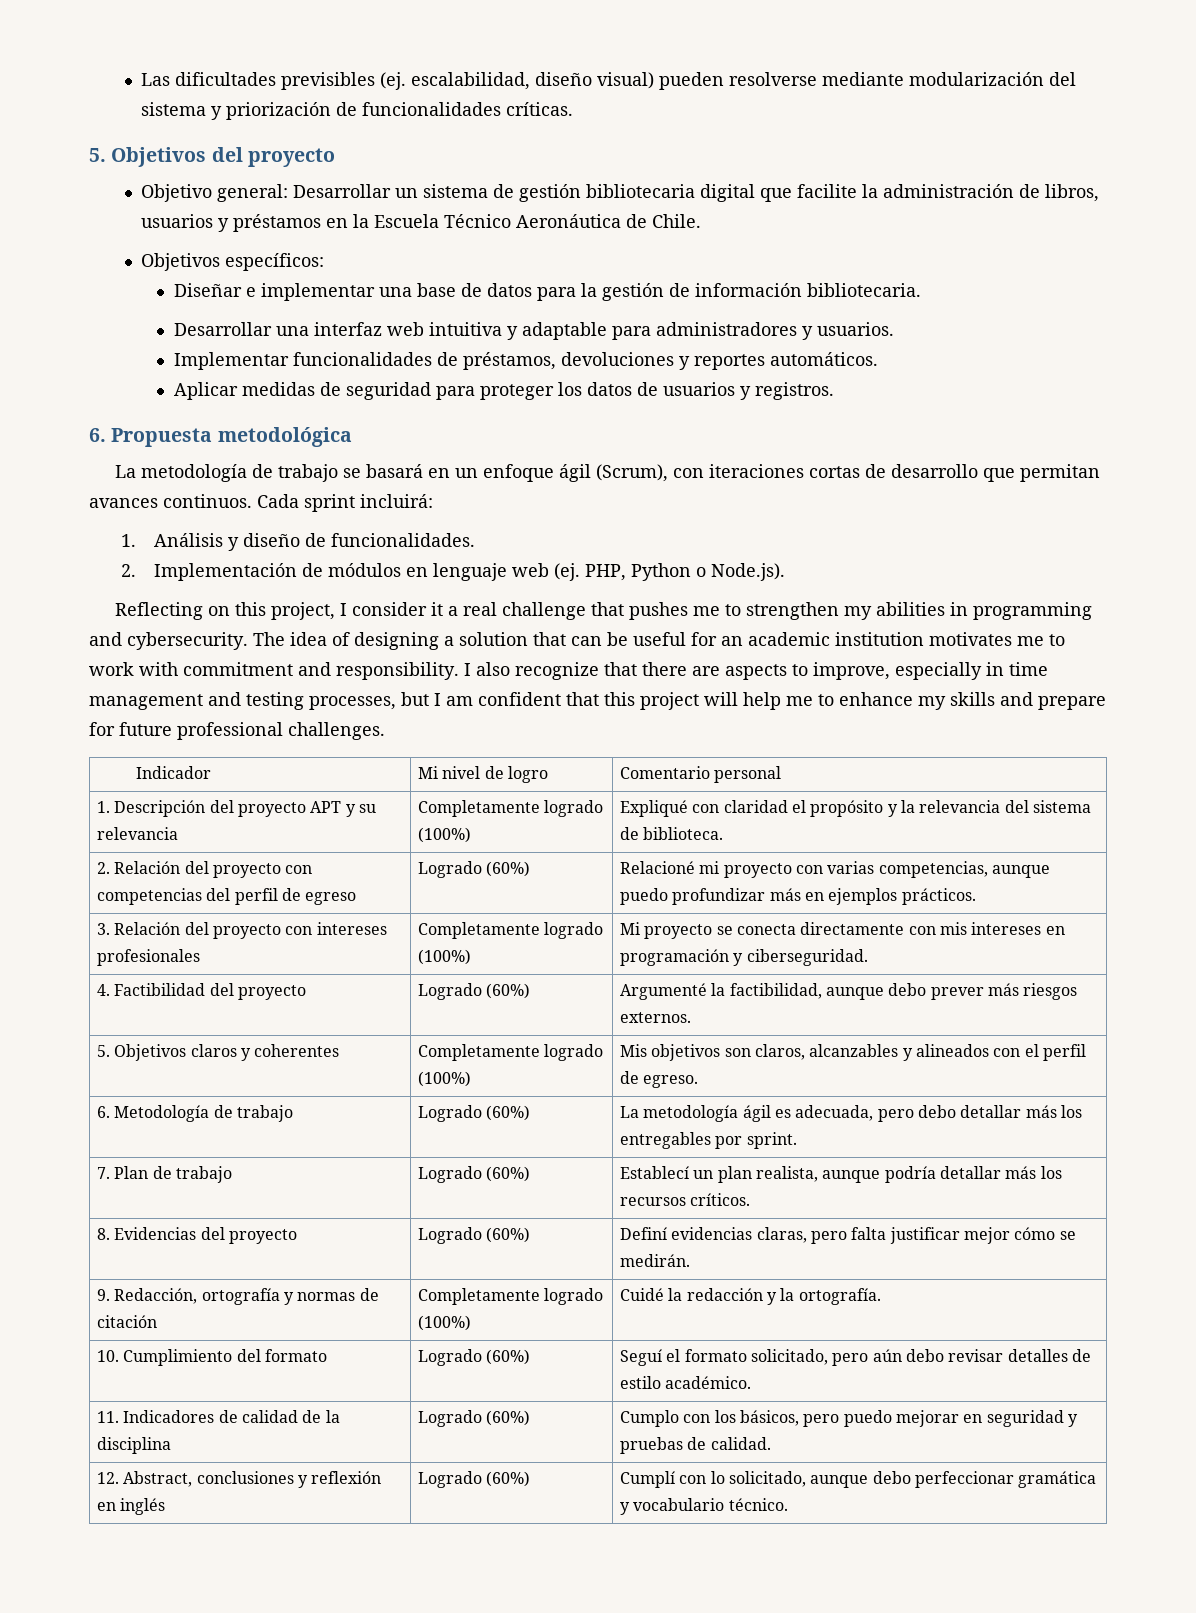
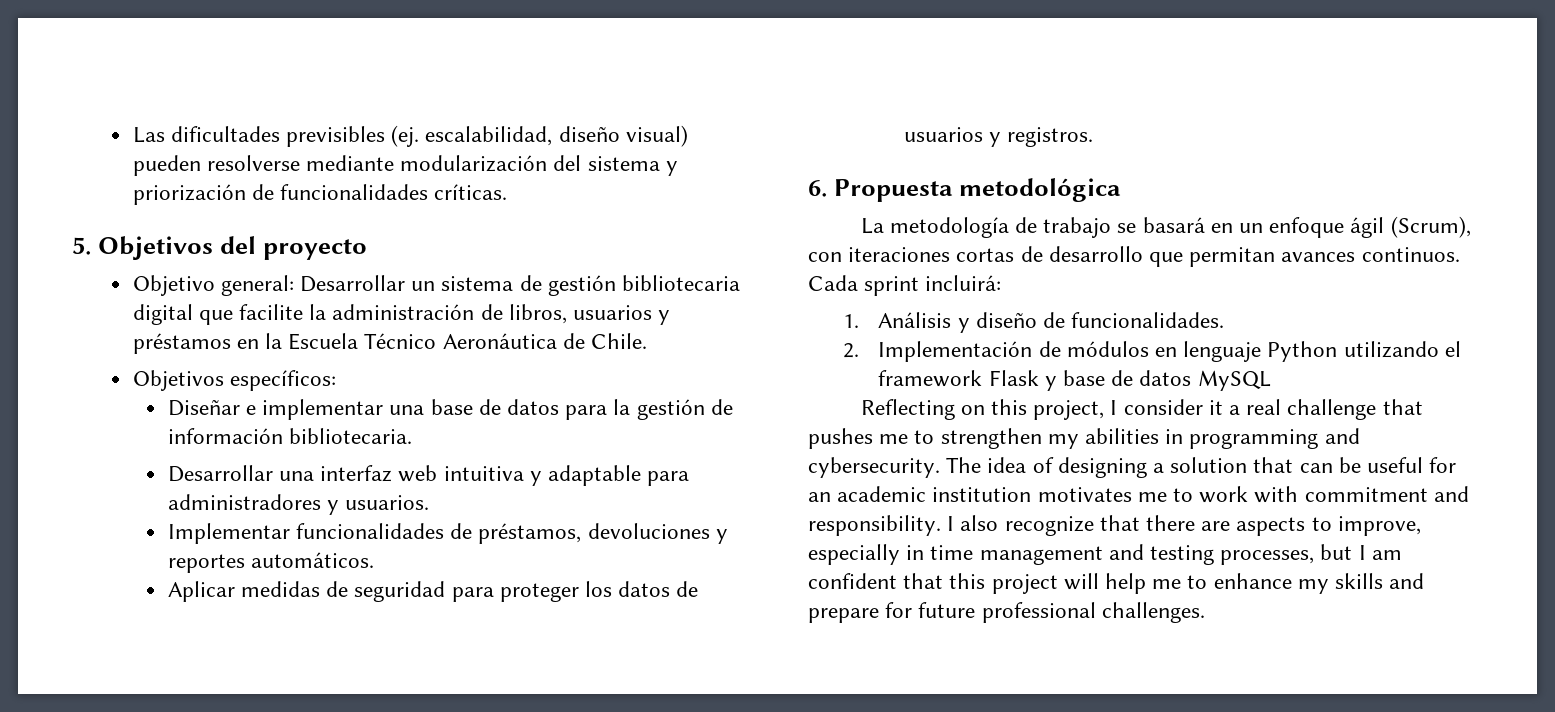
- 2. Implementación de módulos en lenguaje web (ej. PHP, Python o Node.js).
+ 2. Implementación de módulos en lenguaje Python utilizando el framework Flask y base de datos MySQL
- Indicador | Mi nivel de logro | Comentario personal
- 1. Descripción del proyecto APT y su relevancia | Completamente logrado (100%) | Expliqué con claridad el propósito y la relevancia del sistema de biblioteca.
- 2. Relación del proyecto con competencias del perfil de egreso | Logrado (60%) | Relacioné mi proyecto con varias competencias, aunque puedo profundizar más en ejemplos prácticos.
- 3. Relación del proyecto con intereses profesionales | Completamente logrado (100%) | Mi proyecto se conecta directamente con mis intereses en programación y ciberseguridad.
- 4. Factibilidad del proyecto | Logrado (60%) | Argumenté la factibilidad, aunque debo prever más riesgos externos.
- 5. Objetivos claros y coherentes | Completamente logrado (100%) | Mis objetivos son claros, alcanzables y alineados con el perfil de egreso.
- 6. Metodología de trabajo | Logrado (60%) | La metodología ágil es adecuada, pero debo detallar más los entregables por sprint.
- 7. Plan de trabajo | Logrado (60%) | Establecí un plan realista, aunque podría detallar más los recursos críticos.
- 8. Evidencias del proyecto | Logrado (60%) | Definí evidencias claras, pero falta justificar mejor cómo se medirán.
- 9. Redacción, ortografía y normas de citación | Completamente logrado (100%) | Cuidé la redacción y la ortografía.
- 10. Cumplimiento del formato | Logrado (60%) | Seguí el formato solicitado, pero aún debo revisar detalles de estilo académico.
- 11. Indicadores de calidad de la disciplina | Logrado (60%) | Cumplo con los básicos, pero puedo mejorar en seguridad y pruebas de calidad.
- 12. Abstract, conclusiones y reflexión en inglés | Logrado (60%) | Cumplí con lo solicitado, aunque debo perfeccionar gramática y vocabulario técnico.

